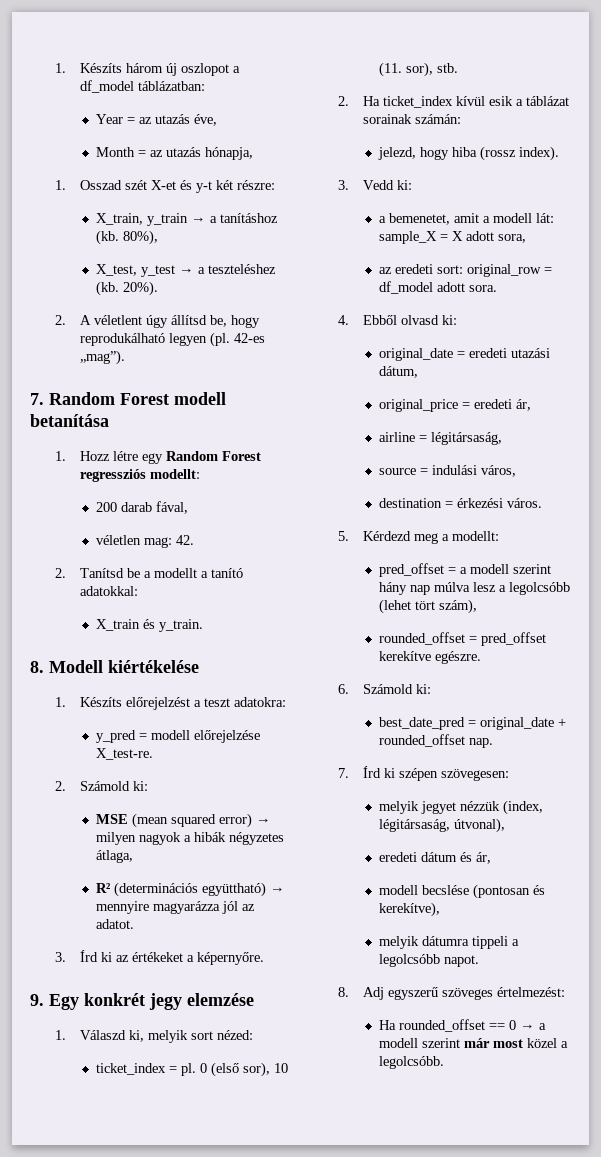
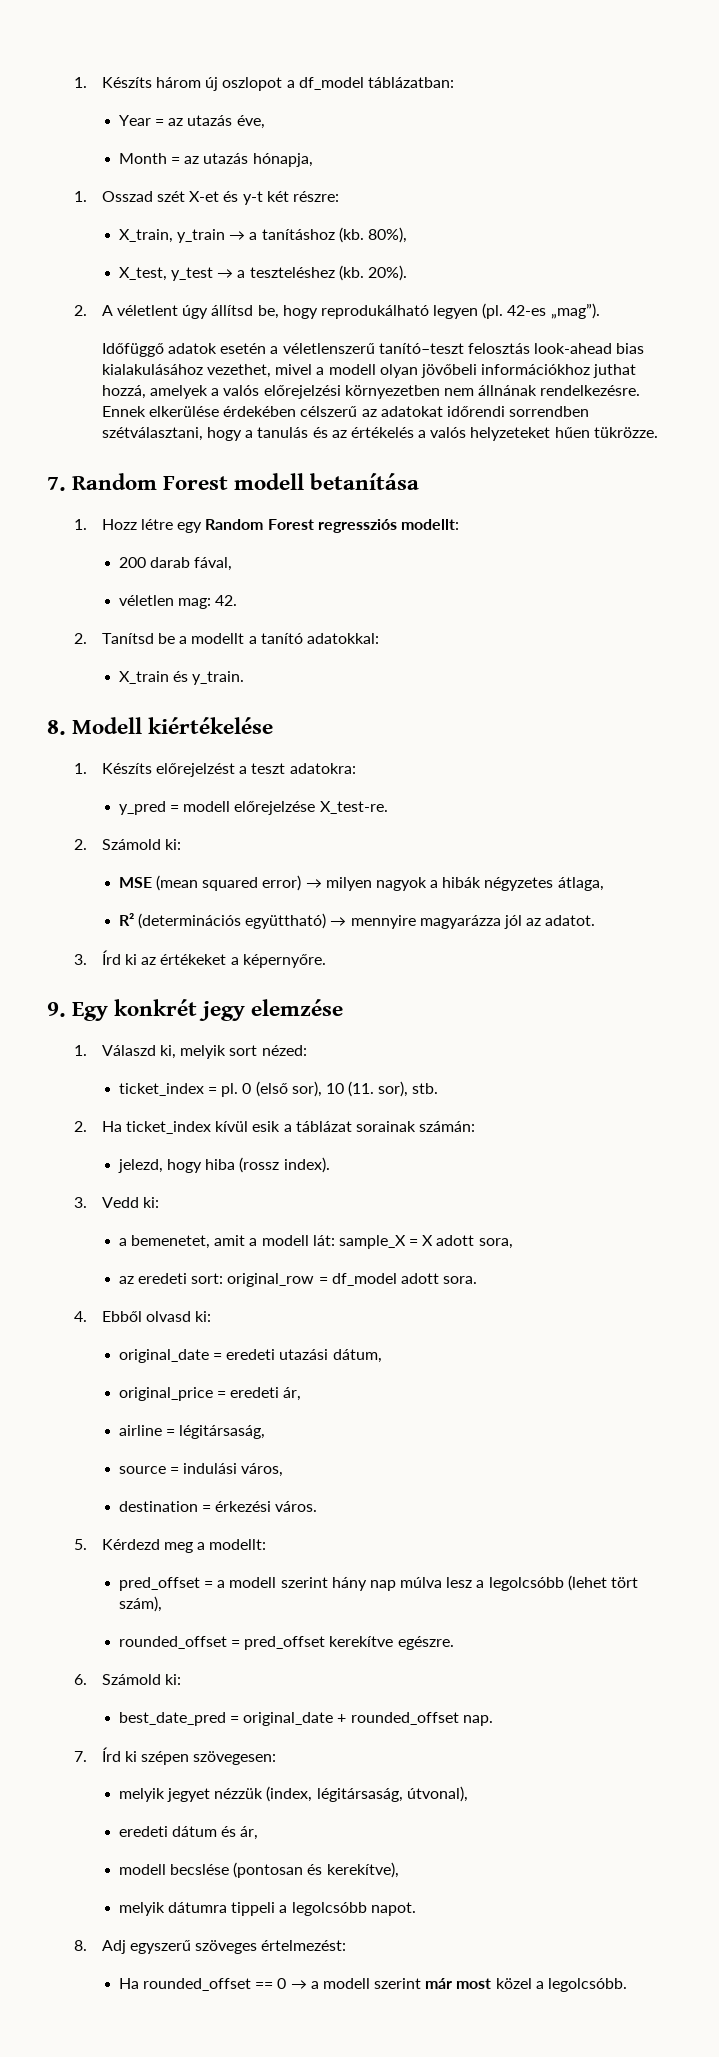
+ Időfüggő adatok esetén a véletlenszerű tanító–teszt felosztás look-ahead bias kialakulásához vezethet, mivel a modell olyan jövőbeli információkhoz juthat hozzá, amelyek a valós előrejelzési környezetben nem állnának rendelkezésre. Ennek elkerülése érdekében célszerű az adatokat időrendi sorrendben szétválasztani, hogy a tanulás és az értékelés a valós helyzeteket hűen tükrözze.

